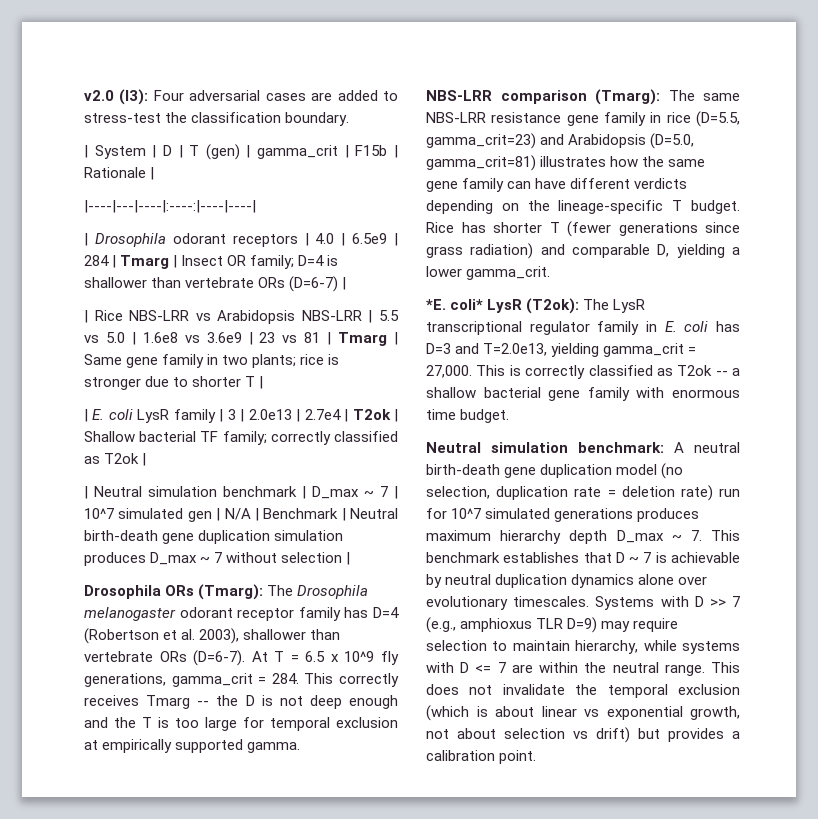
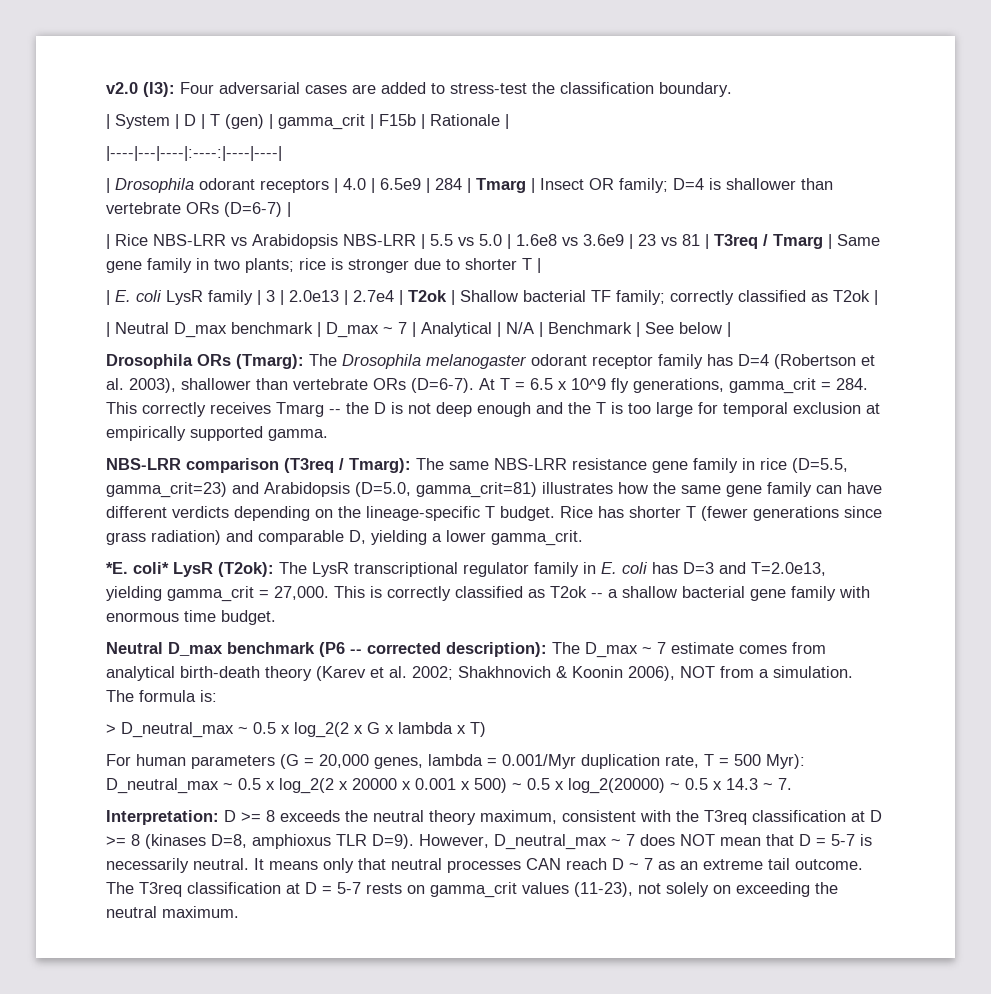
- | Rice NBS-LRR vs Arabidopsis NBS-LRR | 5.5 vs 5.0 | 1.6e8 vs 3.6e9 | 23 vs 81 | Tmarg | Same gene family in two plants; rice is stronger due to shorter T |
+ | Rice NBS-LRR vs Arabidopsis NBS-LRR | 5.5 vs 5.0 | 1.6e8 vs 3.6e9 | 23 vs 81 | T3req / Tmarg | Same gene family in two plants; rice is stronger due to shorter T |
- | Neutral simulation benchmark | D_max ~ 7 | 10^7 simulated gen | N/A | Benchmark | Neutral birth-death gene duplication simulation produces D_max ~ 7 without selection |
+ | Neutral D_max benchmark | D_max ~ 7 | Analytical | N/A | Benchmark | See below |
- NBS-LRR comparison (Tmarg): The same NBS-LRR resistance gene family in rice (D=5.5, gamma_crit=23) and Arabidopsis (D=5.0, gamma_crit=81) illustrates how the same gene family can have different verdicts depending on the lineage-specific T budget.
+ NBS-LRR comparison (T3req / Tmarg): The same NBS-LRR resistance gene family in rice (D=5.5, gamma_crit=23) and Arabidopsis (D=5.0, gamma_crit=81) illustrates how the same gene family can have different verdicts depending on the lineage-specific T budget.
- Neutral simulation benchmark: A neutral birth-death gene duplication model (no selection, duplication rate = deletion rate) run for 10^7 simulated generations produces maximum hierarchy depth D_max ~ 7. This benchmark establishes that D ~ 7 is achievable by neutral duplication dynamics alone over evolutionary timescales. Systems with D >> 7 (e.g., amphioxus TLR D=9) may require selection to maintain hierarchy, while systems with D <= 7 are within the neutral range. This does not invalidate the temporal exclusion (which is about linear vs exponential growth, not about selection vs drift) but provides a calibration point.
+ Neutral D_max benchmark (P6 -- corrected description): The D_max ~ 7 estimate comes from analytical birth-death theory (Karev et al. 2002; Shakhnovich & Koonin 2006), NOT from a simulation. The formula is:
+ > D_neutral_max ~ 0.5 x log_2(2 x G x lambda x T)
+ For human parameters (G = 20,000 genes, lambda = 0.001/Myr duplication rate, T = 500 Myr): D_neutral_max ~ 0.5 x log_2(2 x 20000 x 0.001 x 500) ~ 0.5 x log_2(20000) ~ 0.5 x 14.3 ~ 7.
+ Interpretation: D >= 8 exceeds the neutral theory maximum, consistent with the T3req classification at D >= 8 (kinases D=8, amphioxus TLR D=9). However, D_neutral_max ~ 7 does NOT mean that D = 5-7 is necessarily neutral. It means only that neutral processes CAN reach D ~ 7 as an extreme tail outcome. The T3req classification at D = 5-7 rests on gamma_crit values (11-23), not solely on exceeding the neutral maximum.

